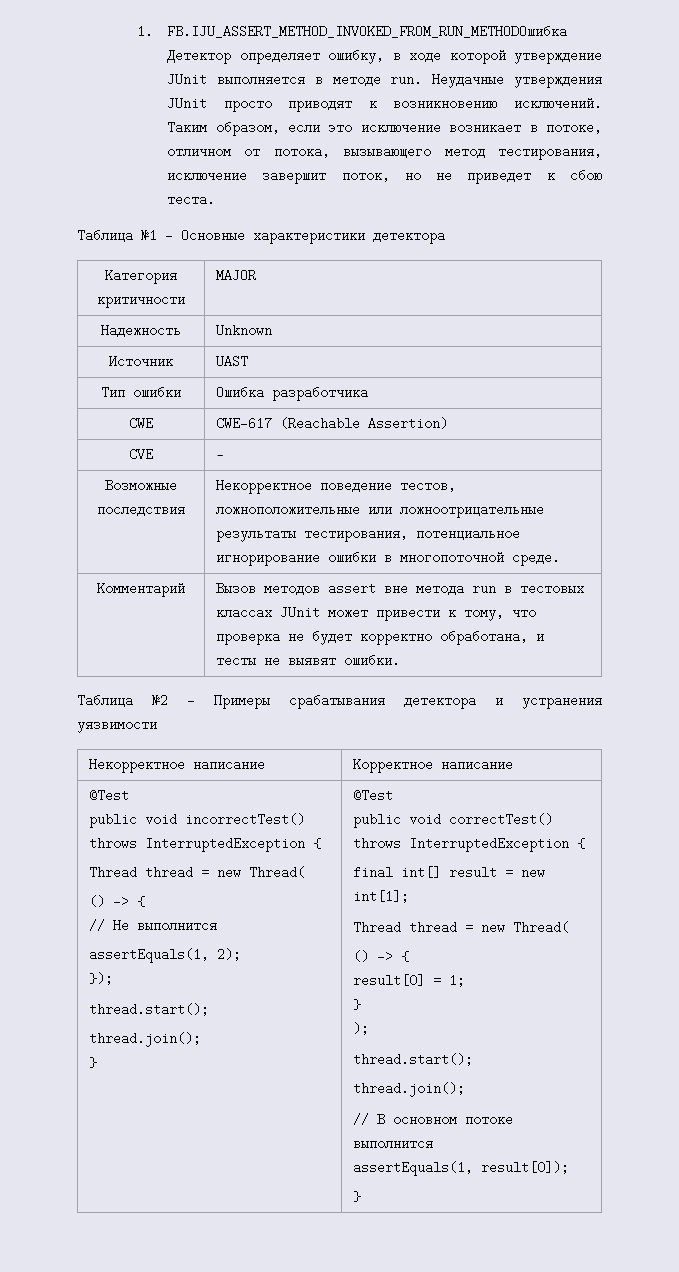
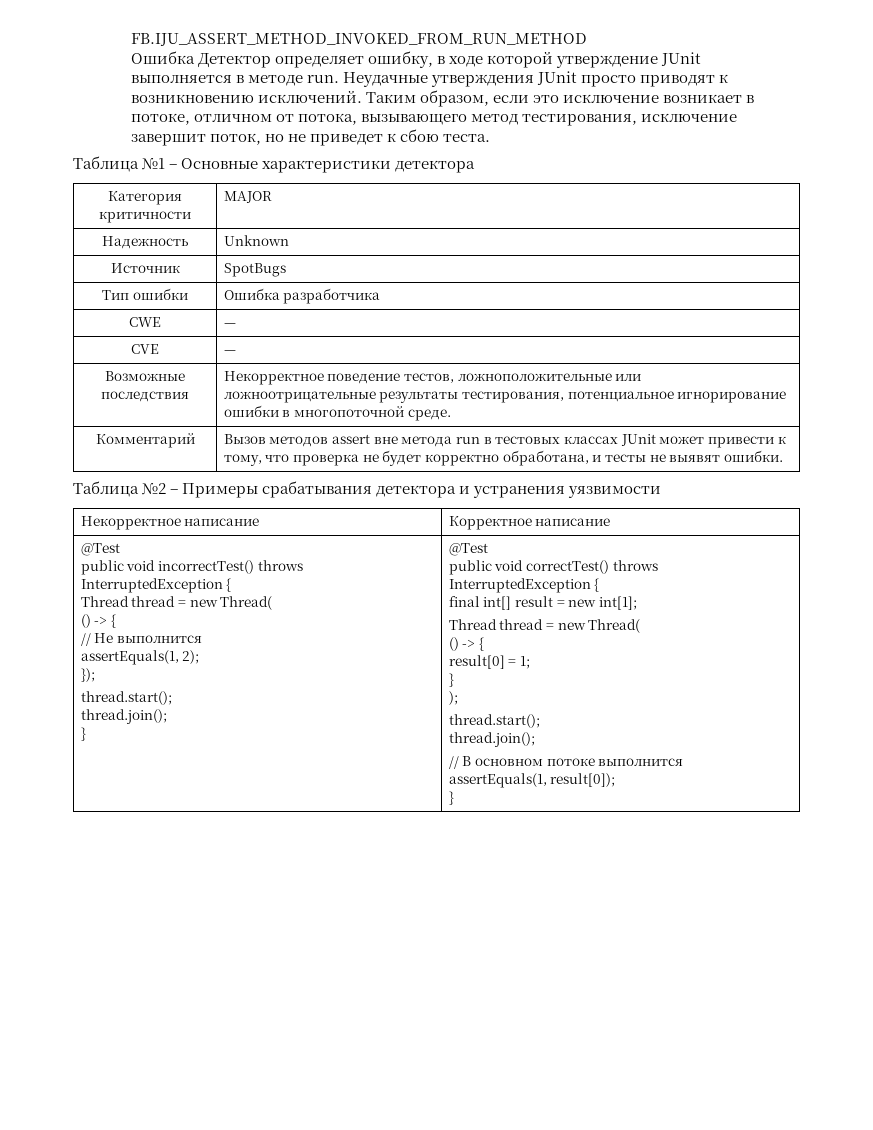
- 1. FB.IJU_ASSERT_METHOD_INVOKED_FROM_RUN_METHODОшибка Детектор определяет ошибку, в ходе которой утверждение JUnit выполняется в методе run.
+ FB.IJU_ASSERT_METHOD_INVOKED_FROM_RUN_METHOD
+ Ошибка Детектор определяет ошибку, в ходе которой утверждение JUnit выполняется в методе run.
- Источник | UAST
+ Источник | SpotBugs
- CWE | CWE-617 (Reachable Assertion)
+ CWE | —

